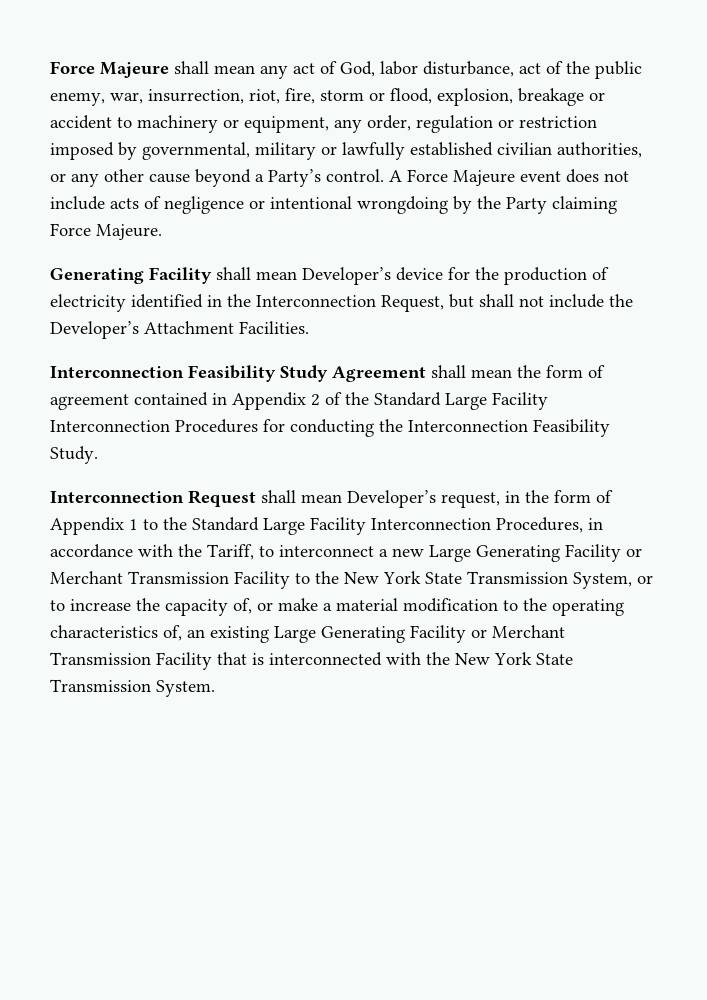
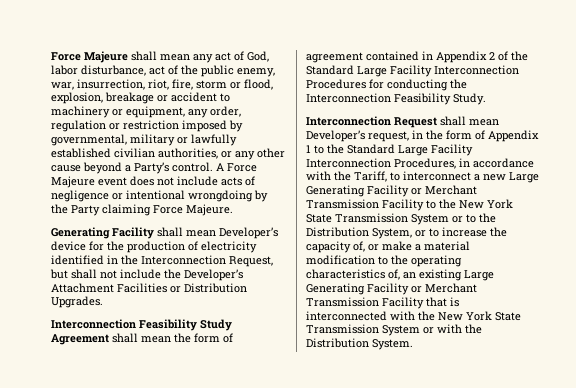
- Generating Facility shall mean Developer’s device for the production of electricity identified in the Interconnection Request, but shall not include the Developer’s Attachment Facilities.
+ Generating Facility shall mean Developer’s device for the production of electricity identified in the Interconnection Request, but shall not include the Developer’s Attachment Facilities or Distribution Upgrades.
- Interconnection Request shall mean Developer’s request, in the form of Appendix 1 to the Standard Large Facility Interconnection Procedures, in accordance with the Tariff, to interconnect a new Large Generating Facility or Merchant Transmission Facility to the New York State Transmission System, or to increase the capacity of, or make a material modification to the operating characteristics of, an existing Large Generating Facility or Merchant Transmission Facility that is interconnected with the New York State Transmission System.
+ Interconnection Request shall mean Developer’s request, in the form of Appendix 1 to the Standard Large Facility Interconnection Procedures, in accordance with the Tariff, to interconnect a new Large Generating Facility or Merchant Transmission Facility to the New York State Transmission System or to the Distribution System, or to increase the capacity of, or make a material modification to the operating characteristics of, an existing Large Generating Facility or Merchant Transmission Facility that is interconnected with the New York State Transmission System or with the Distribution System.

